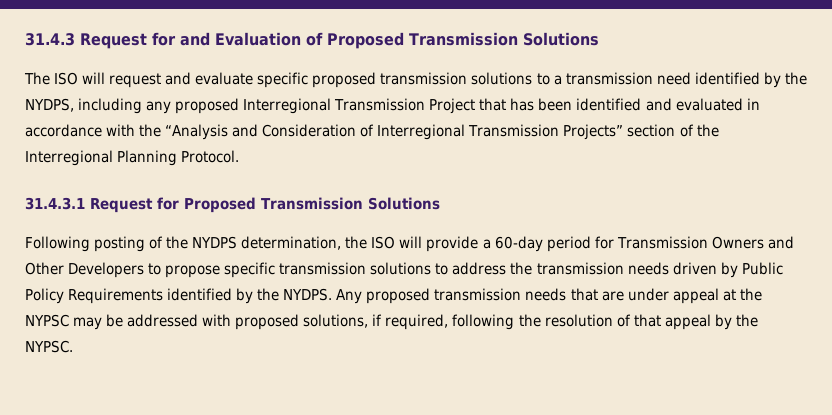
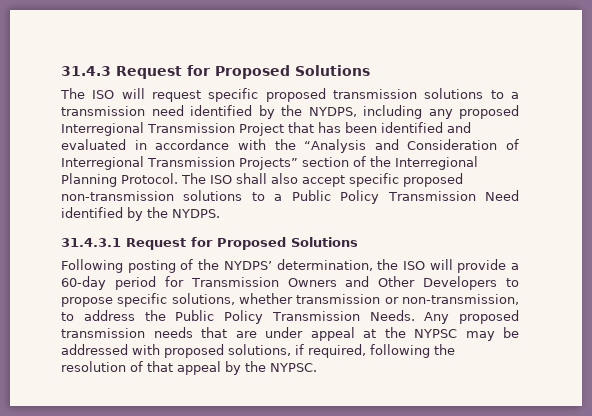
- 31.4.3 Request for and Evaluation of Proposed Transmission Solutions
+ 31.4.3 Request for Proposed Solutions
- The ISO will request and evaluate specific proposed transmission solutions to a transmission need identified by the NYDPS, including any proposed Interregional Transmission Project that has been identified and evaluated in accordance with the “Analysis and Consideration of Interregional Transmission Projects” section of the Interregional Planning Protocol.
+ The ISO will request specific proposed transmission solutions to a transmission need identified by the NYDPS, including any proposed Interregional Transmission Project that has been identified and evaluated in accordance with the “Analysis and Consideration of Interregional Transmission Projects” section of the Interregional Planning Protocol. The ISO shall also accept specific proposed non-transmission solutions to a Public Policy Transmission Need identified by the NYDPS.
- 31.4.3.1 Request for Proposed Transmission Solutions
+ 31.4.3.1 Request for Proposed Solutions
- Following posting of the NYDPS determination, the ISO will provide a 60-day period for Transmission Owners and Other Developers to propose specific transmission solutions to address the transmission needs driven by Public Policy Requirements identified by the NYDPS.
+ Following posting of the NYDPS’ determination, the ISO will provide a 60-day period for Transmission Owners and Other Developers to propose specific solutions, whether transmission or non-transmission, to address the Public Policy Transmission Needs.

